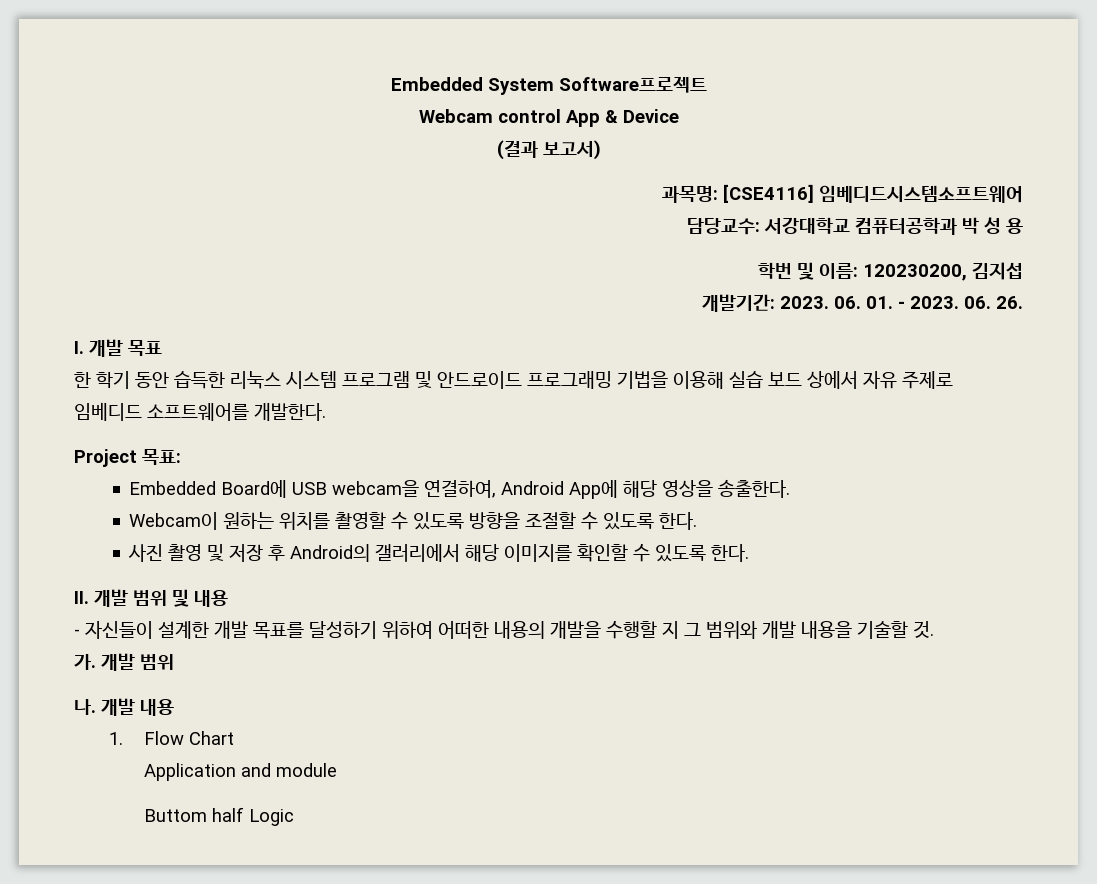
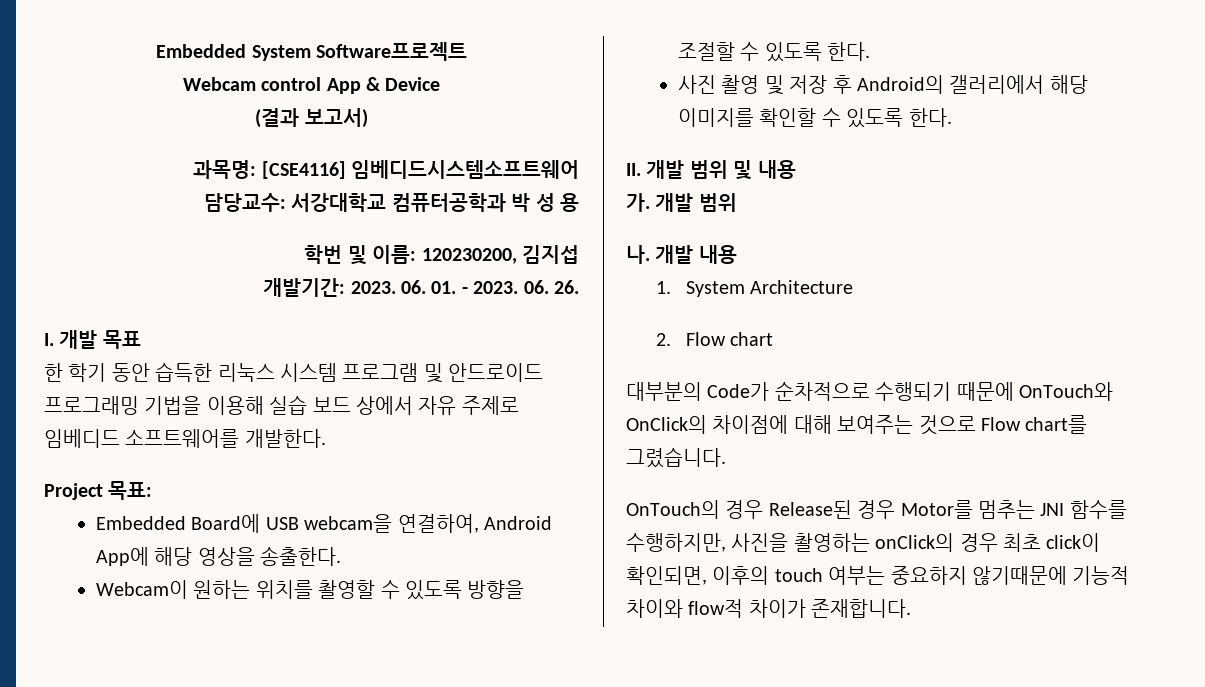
- - 자신들이 설계한 개발 목표를 달성하기 위하여 어떠한 내용의 개발을 수행할 지 그 범위와 개발 내용을 기술할 것.
- 1. Flow Chart
- Application and module
- Buttom half Logic
+ 1. System Architecture
+ 2. Flow chart
+ 대부분의 Code가 순차적으로 수행되기 때문에 OnTouch와 OnClick의 차이점에 대해 보여주는 것으로 Flow chart를 그렸습니다.
+ OnTouch의 경우 Release된 경우 Motor를 멈추는 JNI 함수를 수행하지만, 사진을 촬영하는 onClick의 경우 최초 click이 확인되면, 이후의 touch 여부는 중요하지 않기때문에 기능적 차이와 flow적 차이가 존재합니다.

